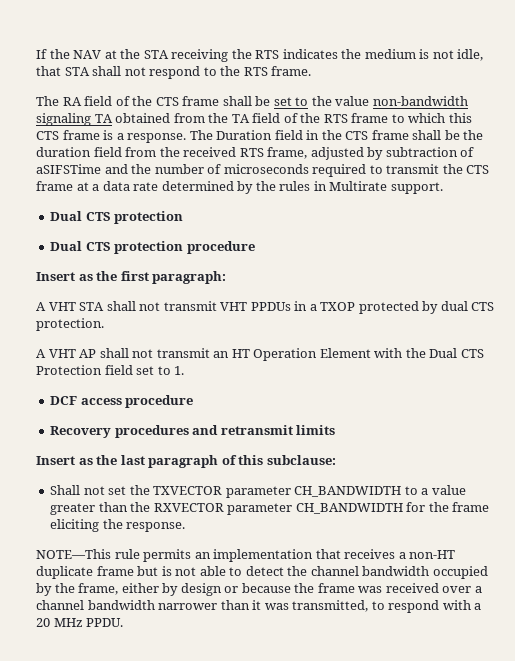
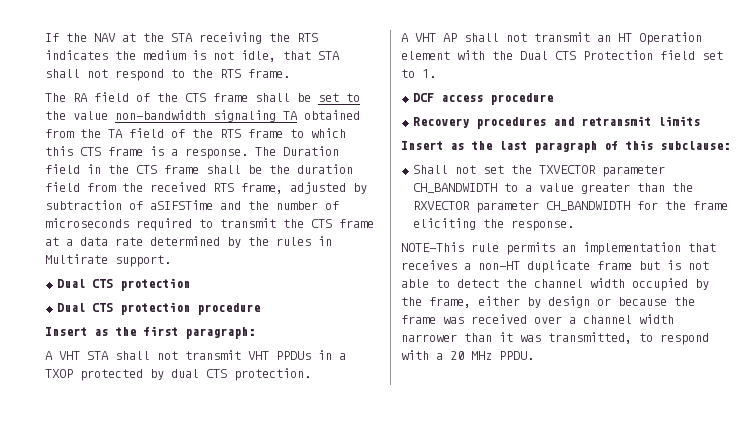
- A VHT AP shall not transmit an HT Operation Element with the Dual CTS Protection field set to 1.
+ A VHT AP shall not transmit an HT Operation element with the Dual CTS Protection field set to 1.
- NOTE—This rule permits an implementation that receives a non-HT duplicate frame but is not able to detect the channel bandwidth occupied by the frame, either by design or because the frame was received over a channel bandwidth narrower than it was transmitted, to respond with a 20 MHz PPDU.
+ NOTE—This rule permits an implementation that receives a non-HT duplicate frame but is not able to detect the channel width occupied by the frame, either by design or because the frame was received over a channel width narrower than it was transmitted, to respond with a 20 MHz PPDU.

